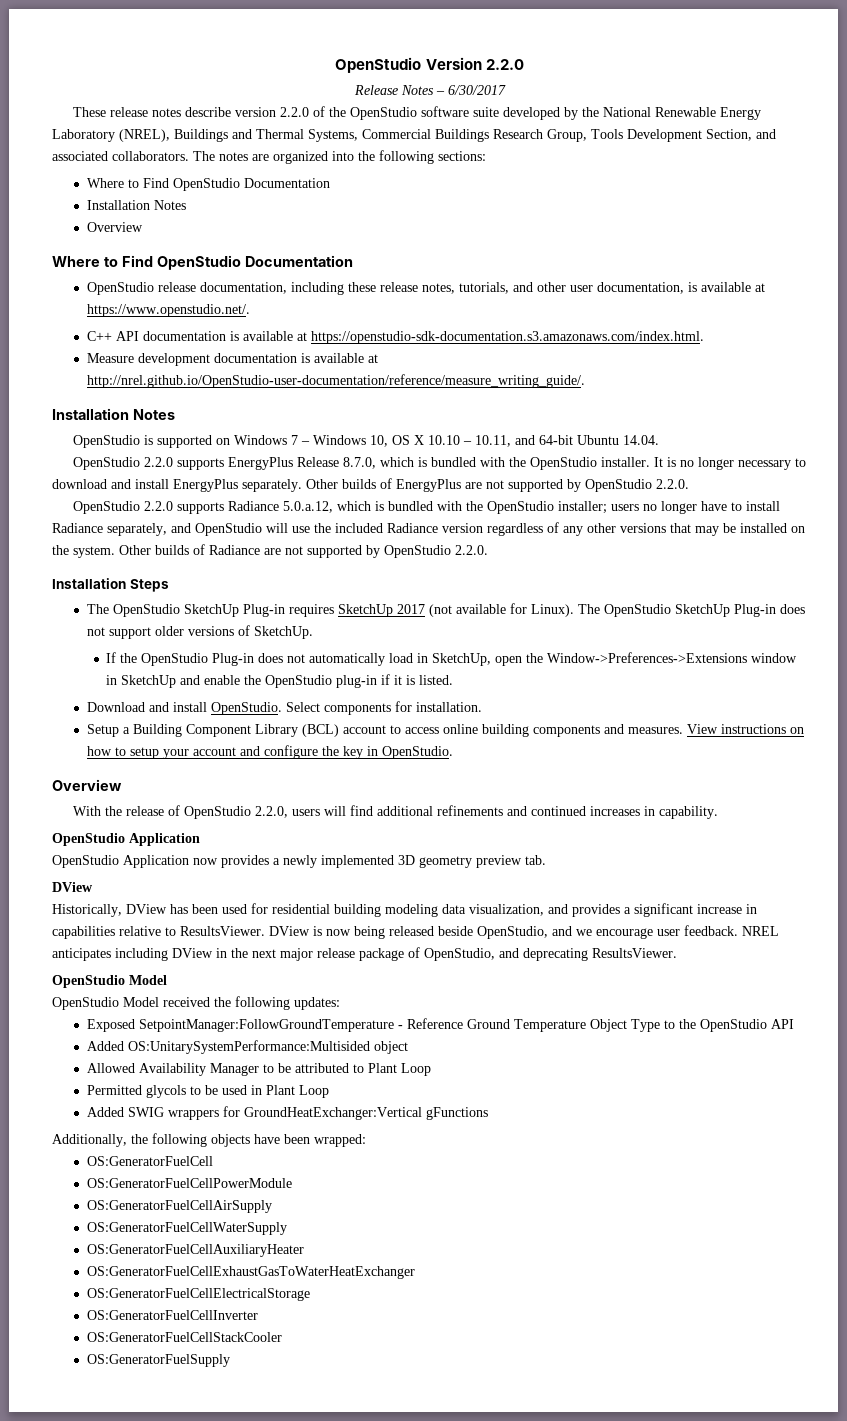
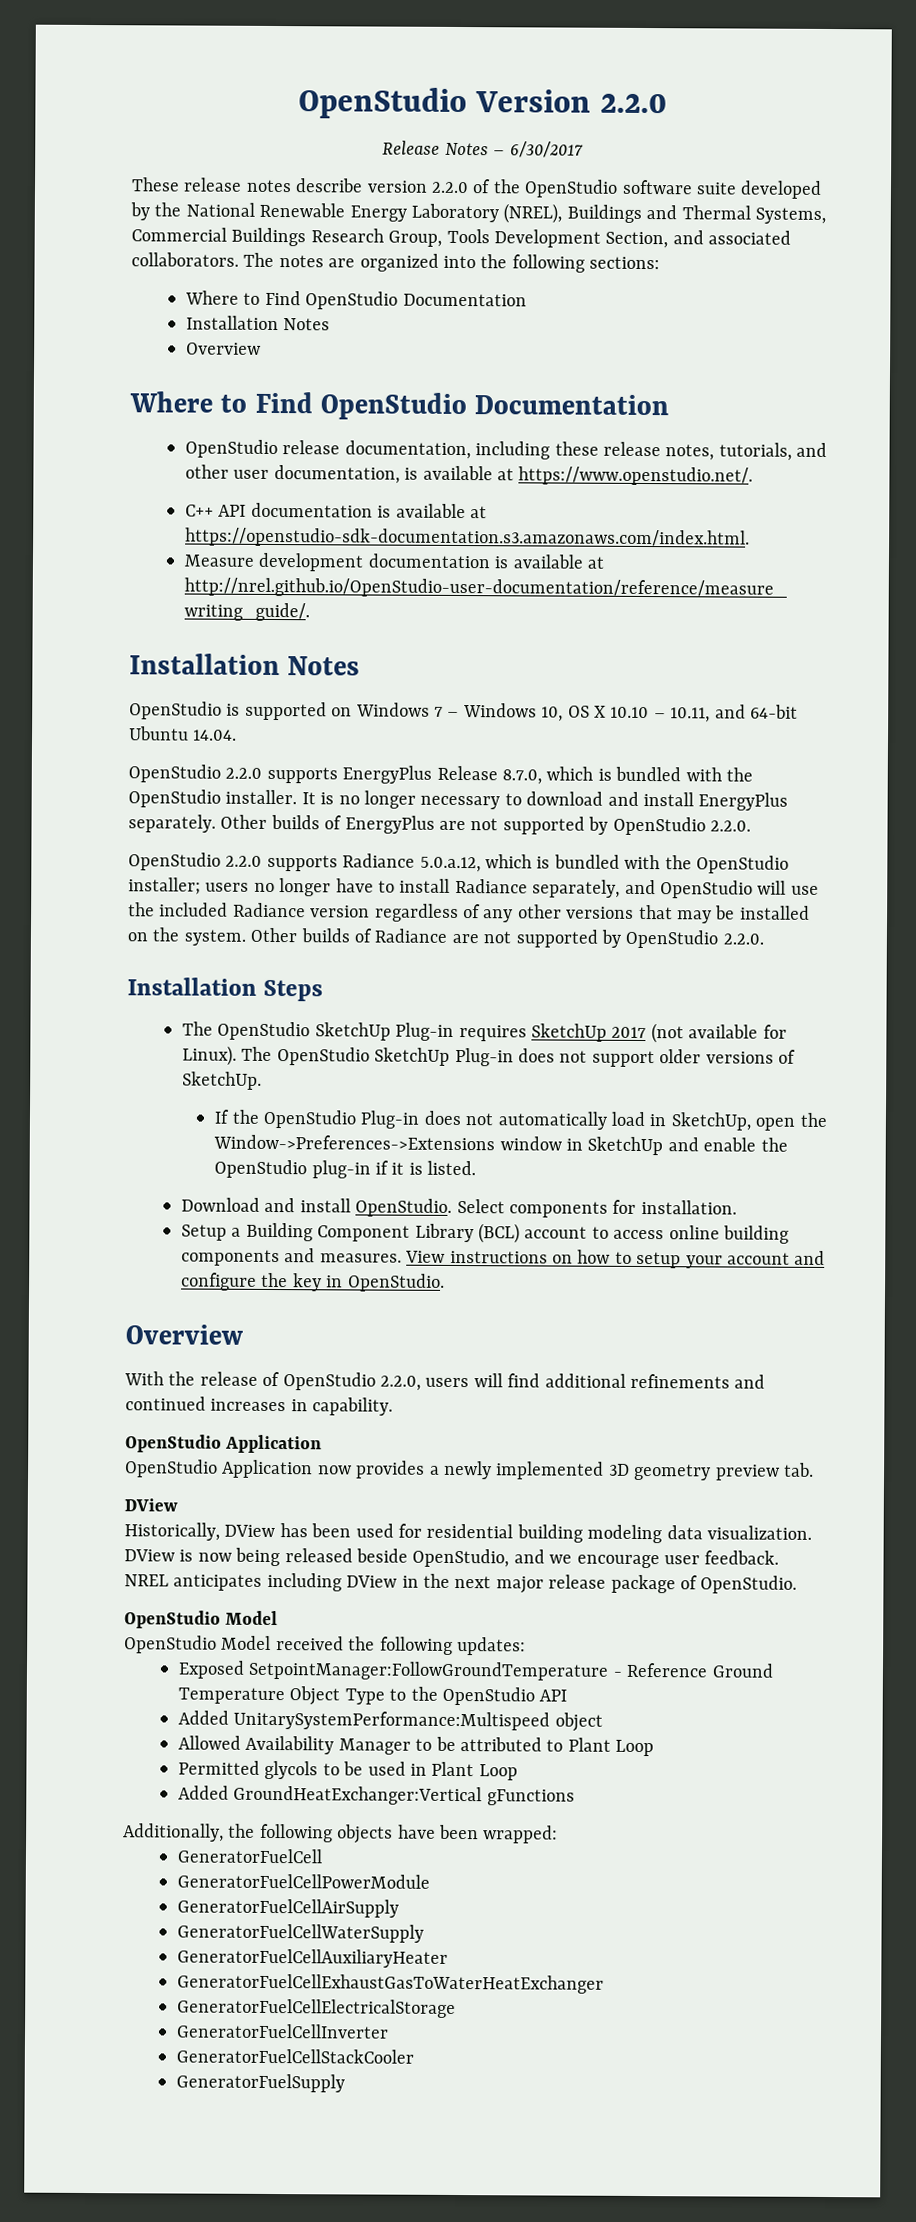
- Historically, DView has been used for residential building modeling data visualization, and provides a significant increase in capabilities relative to ResultsViewer.
+ Historically, DView has been used for residential building modeling data visualization.
- NREL anticipates including DView in the next major release package of OpenStudio, and deprecating ResultsViewer.
+ NREL anticipates including DView in the next major release package of OpenStudio.
- Added OS:UnitarySystemPerformance:Multisided object
+ Added UnitarySystemPerformance:Multispeed object
- Added SWIG wrappers for GroundHeatExchanger:Vertical gFunctions
+ Added GroundHeatExchanger:Vertical gFunctions
- OS:GeneratorFuelCell
- OS:GeneratorFuelCellPowerModule
- OS:GeneratorFuelCellAirSupply
- OS:GeneratorFuelCellWaterSupply
- OS:GeneratorFuelCellAuxiliaryHeater
- OS:GeneratorFuelCellExhaustGasToWaterHeatExchanger
- OS:GeneratorFuelCellElectricalStorage
- OS:GeneratorFuelCellInverter
- OS:GeneratorFuelCellStackCooler
- OS:GeneratorFuelSupply
+ GeneratorFuelCell
+ GeneratorFuelCellPowerModule
+ GeneratorFuelCellAirSupply
+ GeneratorFuelCellWaterSupply
+ GeneratorFuelCellAuxiliaryHeater
+ GeneratorFuelCellExhaustGasToWaterHeatExchanger
+ GeneratorFuelCellElectricalStorage
+ GeneratorFuelCellInverter
+ GeneratorFuelCellStackCooler
+ GeneratorFuelSupply

